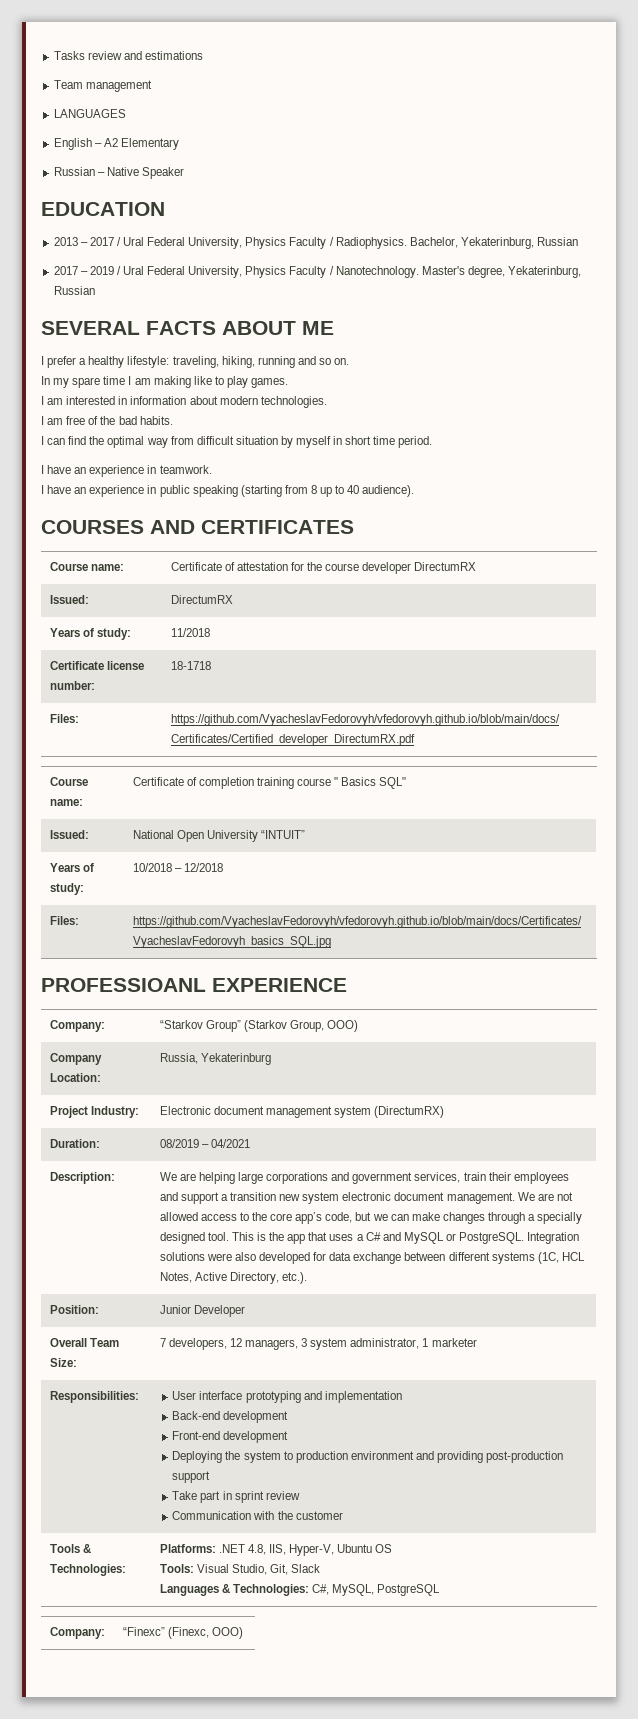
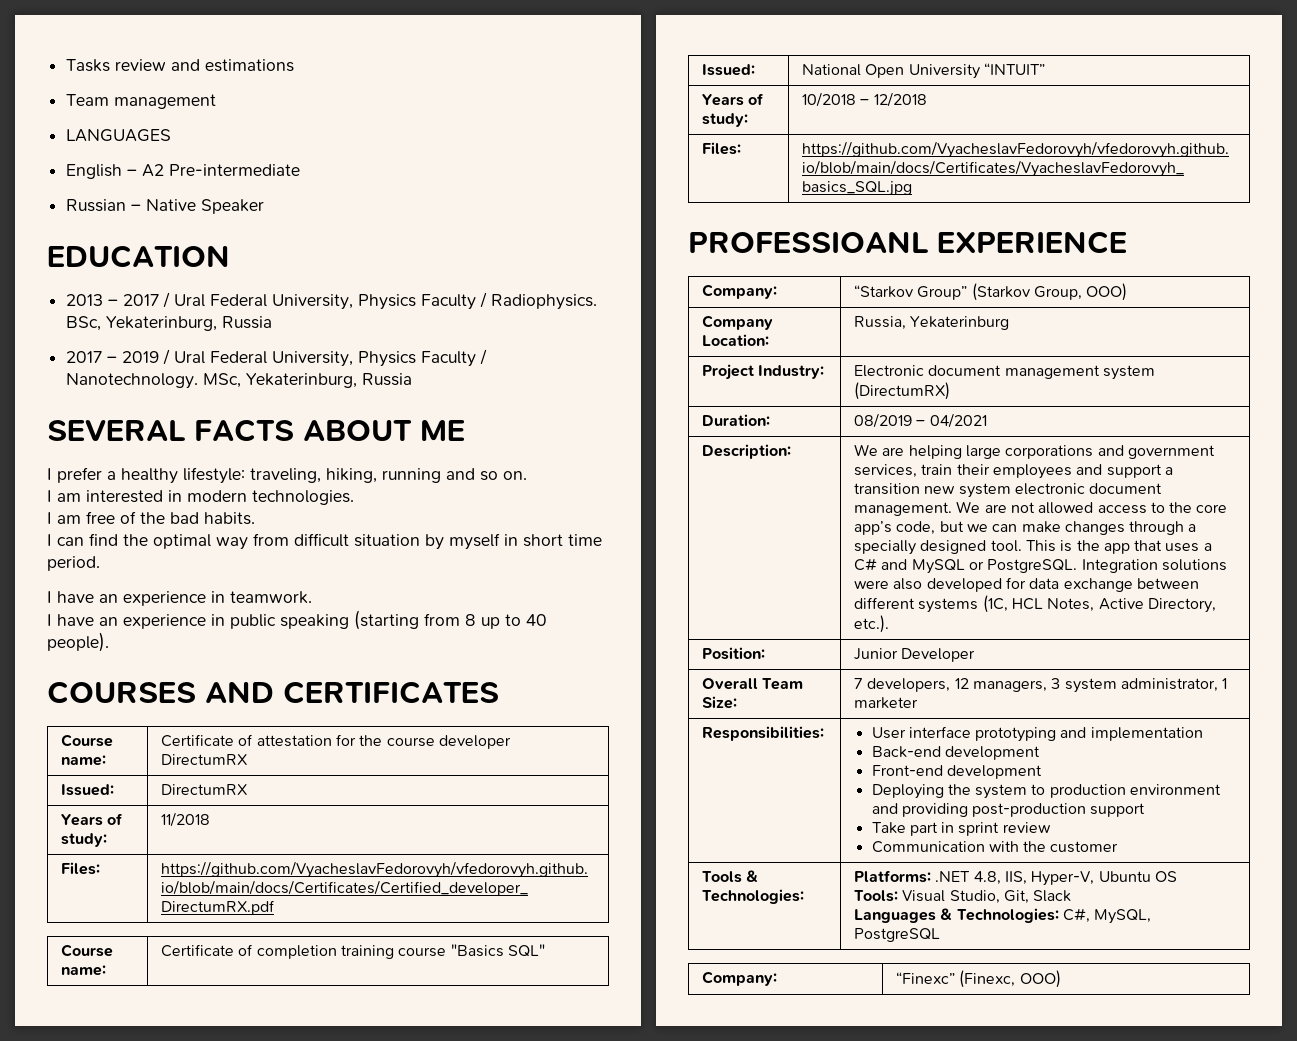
- English – A2 Elementary
+ English – A2 Pre-intermediate
- Bachelor, Yekaterinburg, Russian
+ BSc, Yekaterinburg, Russia
- Master's degree, Yekaterinburg, Russian
+ MSc, Yekaterinburg, Russia
- In my spare time I am making like to play games.
- I am interested in information about modern technologies.
+ I am interested in modern technologies.
- I have an experience in public speaking (starting from 8 up to 40 audience).
+ I have an experience in public speaking (starting from 8 up to 40 people).
- Certificate license number: | 18-1718
- Course name: | Certificate of completion training course " Basics SQL"
+ Course name: | Certificate of completion training course "Basics SQL"

